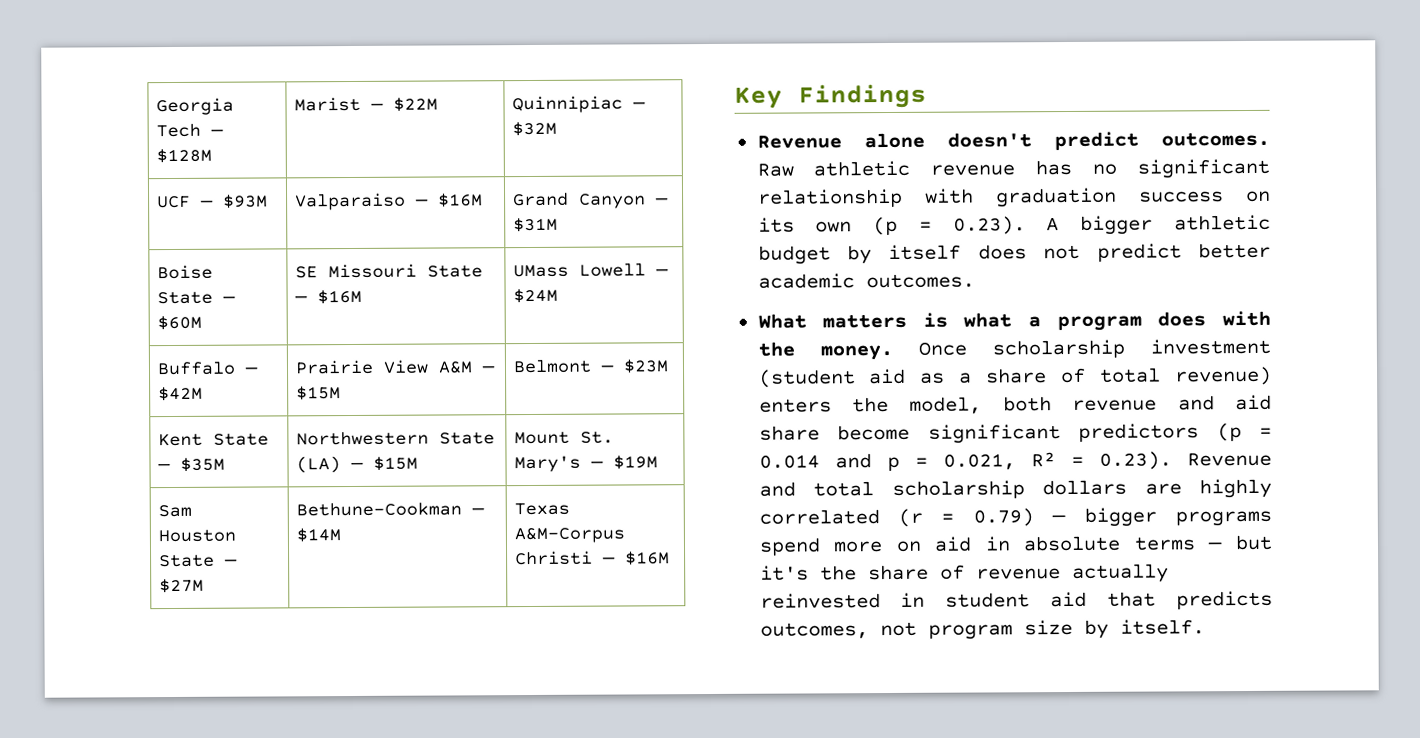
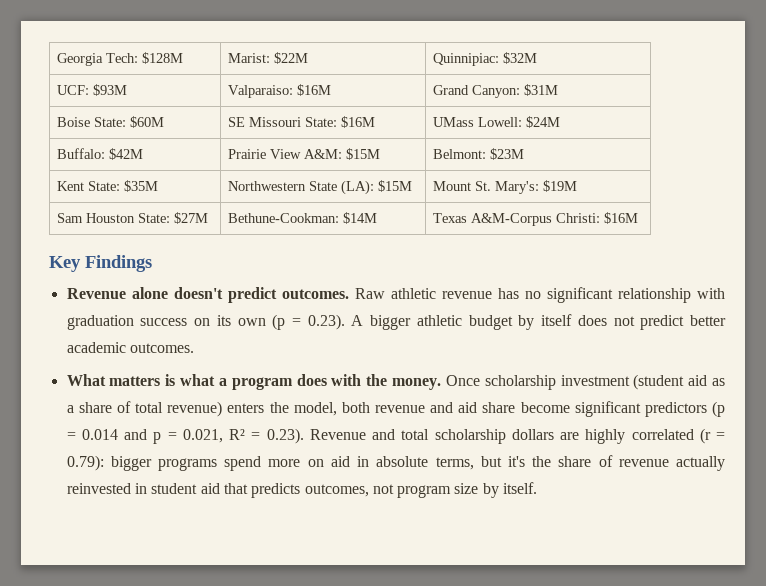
- Georgia Tech — $128M | Marist — $22M | Quinnipiac — $32M
+ Georgia Tech: $128M | Marist: $22M | Quinnipiac: $32M
- UCF — $93M | Valparaiso — $16M | Grand Canyon — $31M
+ UCF: $93M | Valparaiso: $16M | Grand Canyon: $31M
- Boise State — $60M | SE Missouri State — $16M | UMass Lowell — $24M
+ Boise State: $60M | SE Missouri State: $16M | UMass Lowell: $24M
- Buffalo — $42M | Prairie View A&M — $15M | Belmont — $23M
+ Buffalo: $42M | Prairie View A&M: $15M | Belmont: $23M
- Kent State — $35M | Northwestern State (LA) — $15M | Mount St. Mary's — $19M
+ Kent State: $35M | Northwestern State (LA): $15M | Mount St. Mary's: $19M
- Sam Houston State — $27M | Bethune-Cookman — $14M | Texas A&M-Corpus Christi — $16M
+ Sam Houston State: $27M | Bethune-Cookman: $14M | Texas A&M-Corpus Christi: $16M
- Once scholarship investment (student aid as a share of total revenue) enters the model, both revenue and aid share become significant predictors (p = 0.014 and p = 0.021, R² = 0.23). Revenue and total scholarship dollars are highly correlated (r = 0.79) — bigger programs spend more on aid in absolute terms — but it's the share of revenue actually reinvested in student aid that predicts outcomes, not program size by itself.
+ Once scholarship investment (student aid as a share of total revenue) enters the model, both revenue and aid share become significant predictors (p = 0.014 and p = 0.021, R² = 0.23). Revenue and total scholarship dollars are highly correlated (r = 0.79): bigger programs spend more on aid in absolute terms, but it's the share of revenue actually reinvested in student aid that predicts outcomes, not program size by itself.

